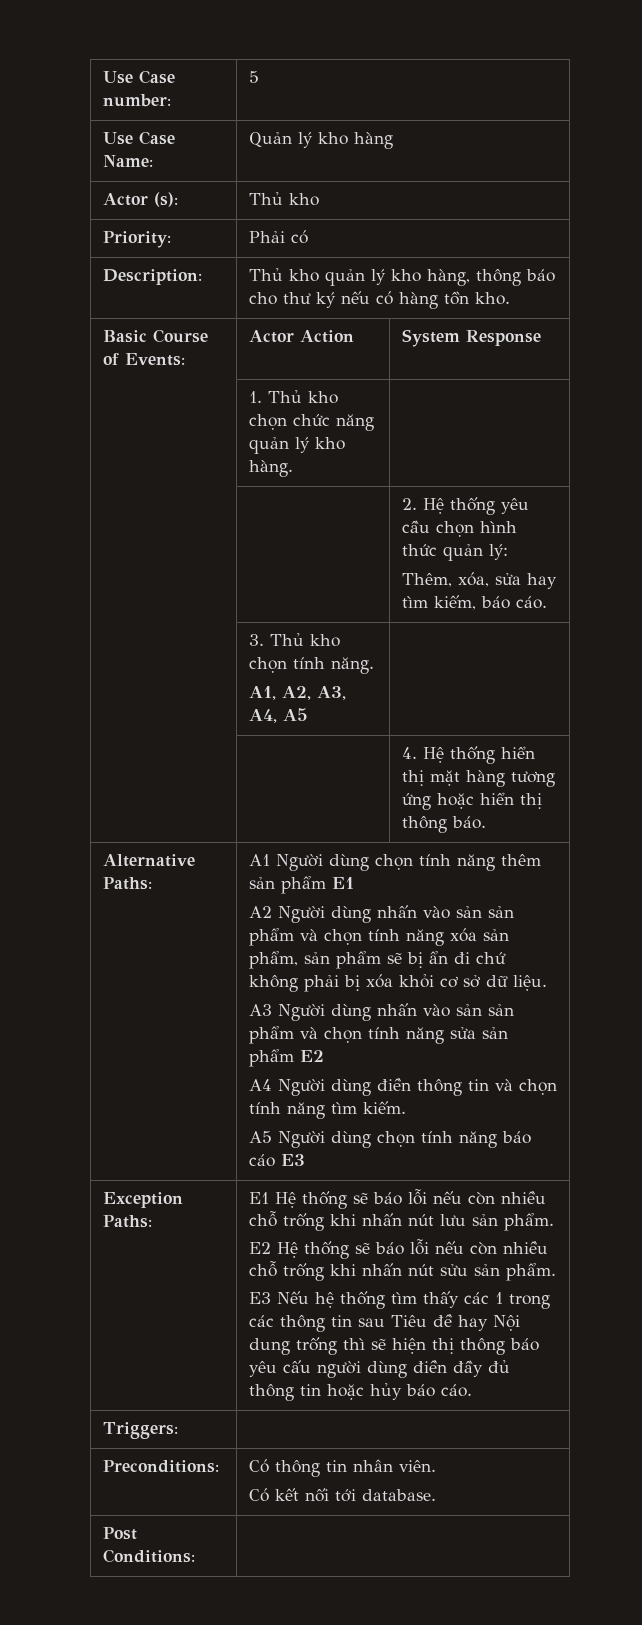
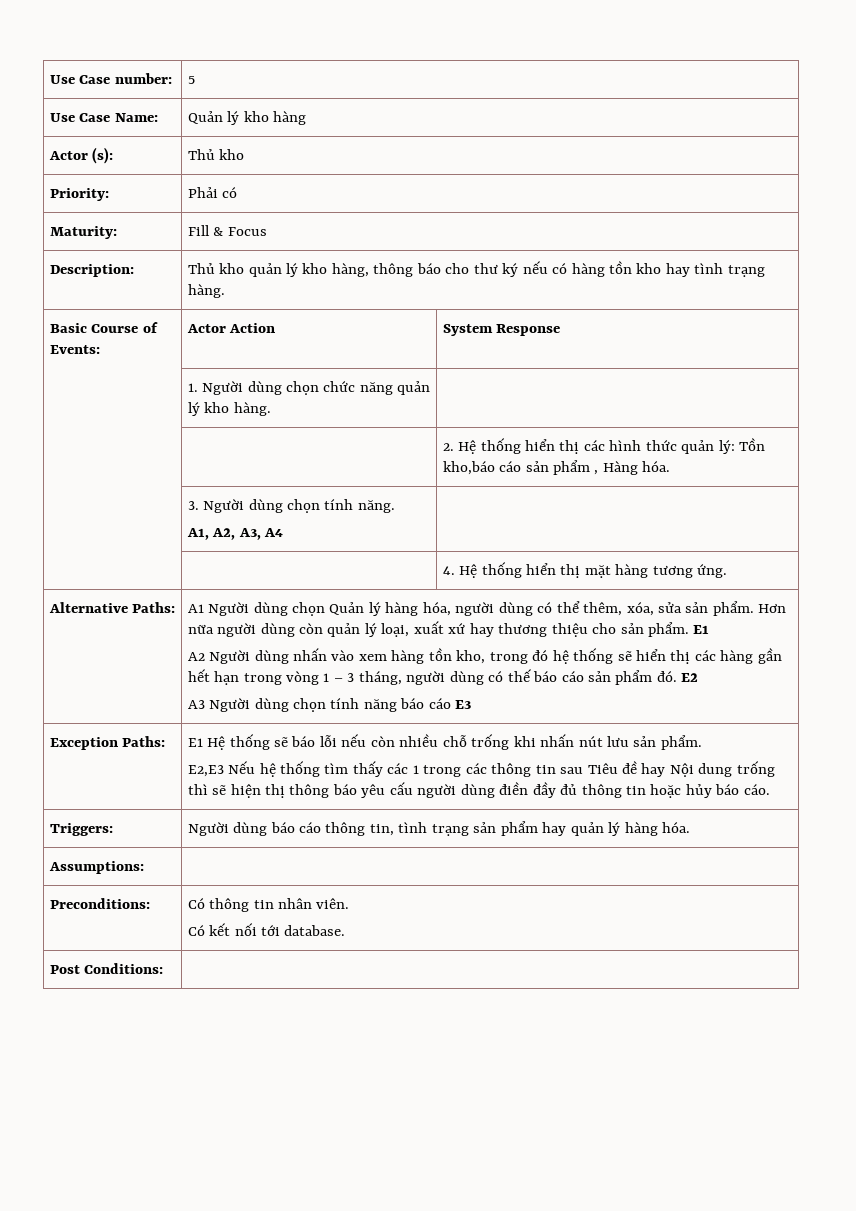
+ Maturity: | Fill & Focus
- Description: | Thủ kho quản lý kho hàng, thông báo cho thư ký nếu có hàng tồn kho.
+ Description: | Thủ kho quản lý kho hàng, thông báo cho thư ký nếu có hàng tồn kho hay tình trạng hàng.
- | 1. Thủ kho chọn chức năng quản lý kho hàng. |
+ | 1. Người dùng chọn chức năng quản lý kho hàng. |
- | | 2. Hệ thống yêu cầu chọn hình thức quản lý:
- Thêm, xóa, sửa hay tìm kiếm, báo cáo.
+ | | 2. Hệ thống hiển thị các hình thức quản lý: Tồn kho,báo cáo sản phẩm , Hàng hóa.
- | 3. Thủ kho chọn tính năng.
- A1, A2, A3, A4, A5 |
+ | 3. Người dùng chọn tính năng.
+ A1, A2, A3, A4 |
- | | 4. Hệ thống hiển thị mặt hàng tương ứng hoặc hiển thị thông báo.
+ | | 4. Hệ thống hiển thị mặt hàng tương ứng.
- A1 Người dùng chọn tính năng thêm sản phẩm E1
+ A1 Người dùng chọn Quản lý hàng hóa, người dùng có thể thêm, xóa, sửa sản phẩm. Hơn nữa người dùng còn quản lý loại, xuất xứ hay thương thiệu cho sản phẩm. E1
- A2 Người dùng nhấn vào sản sản phẩm và chọn tính năng xóa sản phẩm, sản phẩm sẽ bị ẩn đi chứ không phải bị xóa khỏi cơ sở dữ liệu.
- A3 Người dùng nhấn vào sản sản phẩm và chọn tính năng sửa sản phẩm E2
- A4 Người dùng điền thông tin và chọn tính năng tìm kiếm.
- A5 Người dùng chọn tính năng báo cáo E3
+ A2 Người dùng nhấn vào xem hàng tồn kho, trong đó hệ thống sẽ hiển thị các hàng gần hết hạn trong vòng 1 – 3 tháng, người dùng có thế báo cáo sản phẩm đó. E2
+ A3 Người dùng chọn tính năng báo cáo E3
- E2 Hệ thống sẽ báo lỗi nếu còn nhiều chỗ trống khi nhấn nút sửu sản phẩm.
- E3 Nếu hệ thống tìm thấy các 1 trong các thông tin sau Tiêu đề hay Nội dung trống thì sẽ hiện thị thông báo yêu cấu người dùng điền đầy đủ thông tin hoặc hủy báo cáo.
+ E2,E3 Nếu hệ thống tìm thấy các 1 trong các thông tin sau Tiêu đề hay Nội dung trống thì sẽ hiện thị thông báo yêu cấu người dùng điền đầy đủ thông tin hoặc hủy báo cáo.
- Triggers: |
+ Triggers: | Người dùng báo cáo thông tin, tình trạng sản phẩm hay quản lý hàng hóa.
+ Assumptions: |

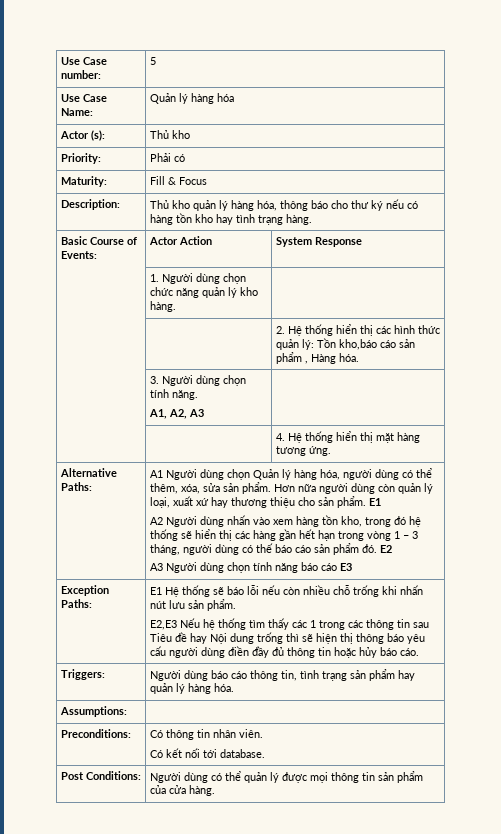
- Use Case Name: | Quản lý kho hàng
+ Use Case Name: | Quản lý hàng hóa
- Description: | Thủ kho quản lý kho hàng, thông báo cho thư ký nếu có hàng tồn kho hay tình trạng hàng.
+ Description: | Thủ kho quản lý hàng hóa, thông báo cho thư ký nếu có hàng tồn kho hay tình trạng hàng.
  | 3. Người dùng chọn tính năng.
- A1, A2, A3, A4 |
+ A1, A2, A3 |
- Post Conditions: |
+ Post Conditions: | Người dùng có thể quản lý được mọi thông tin sản phẩm của cửa hàng.

